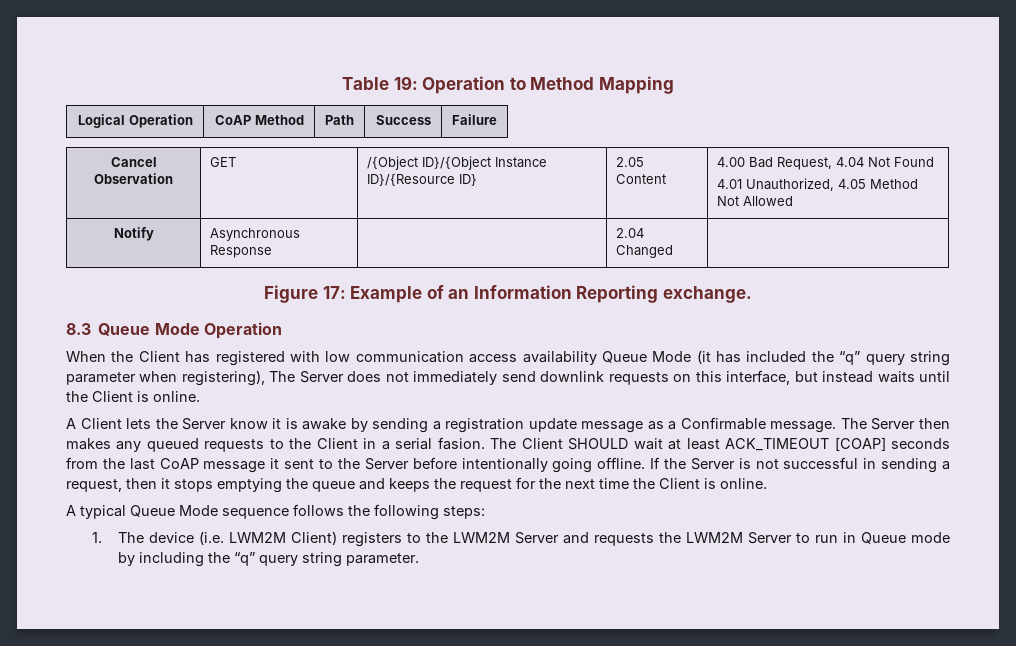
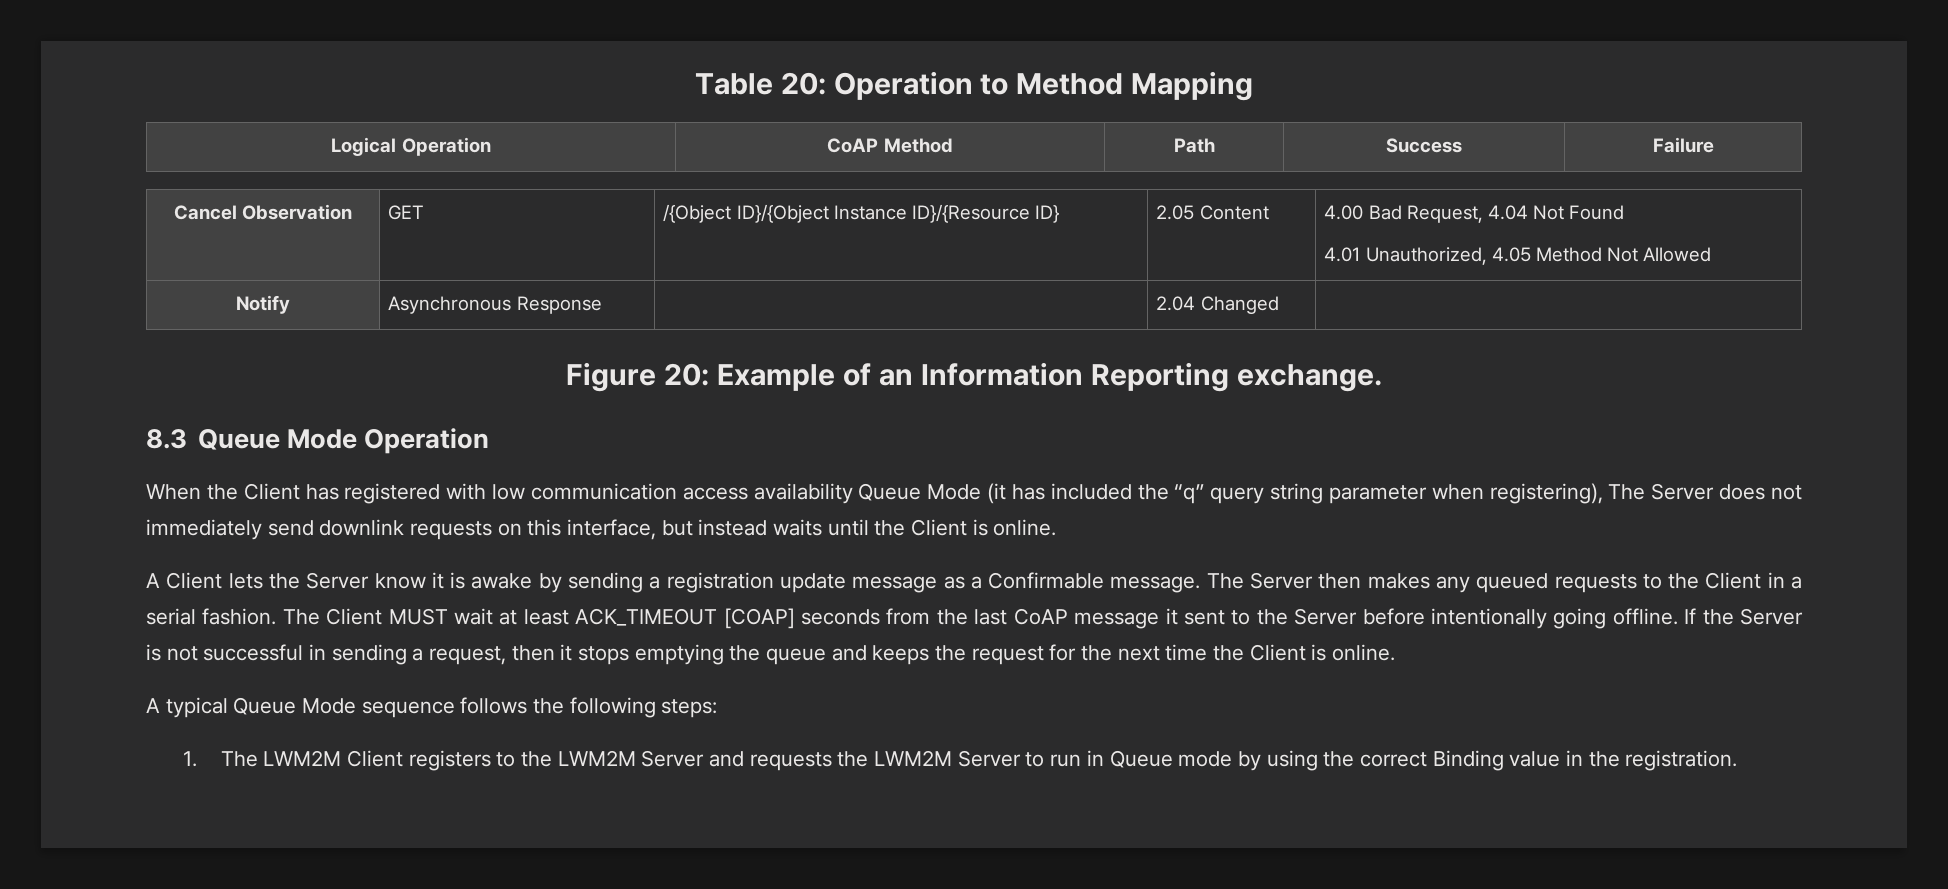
- Table 19: Operation to Method Mapping
+ Table 20: Operation to Method Mapping
- Figure 17: Example of an Information Reporting exchange.
+ Figure 20: Example of an Information Reporting exchange.
- The Server then makes any queued requests to the Client in a serial fasion.
+ The Server then makes any queued requests to the Client in a serial fashion.
- The Client SHOULD wait at least ACK_TIMEOUT [COAP] seconds from the last CoAP message it sent to the Server before intentionally going offline.
+ The Client MUST wait at least ACK_TIMEOUT [COAP] seconds from the last CoAP message it sent to the Server before intentionally going offline.
- 1. The device (i.e. LWM2M Client) registers to the LWM2M Server and requests the LWM2M Server to run in Queue mode by including the “q” query string parameter.
+ 1. The LWM2M Client registers to the LWM2M Server and requests the LWM2M Server to run in Queue mode by using the correct Binding value in the registration.

